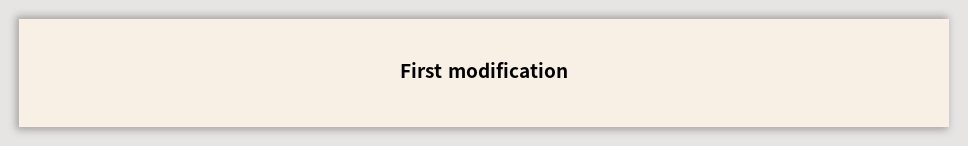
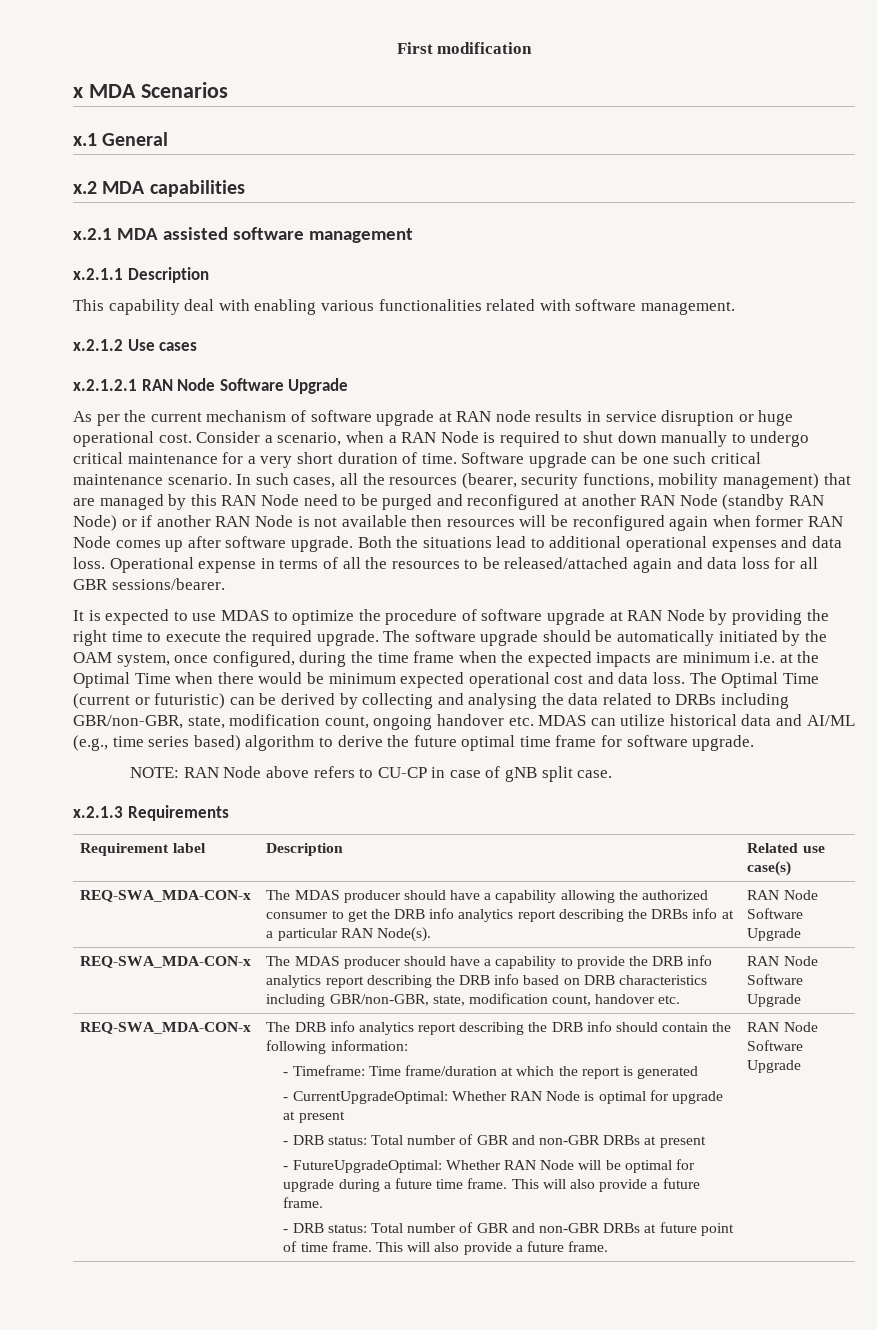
+ x MDA Scenarios
+ x.1 General
+ x.2 MDA capabilities
+ x.2.1 MDA assisted software management
+ x.2.1.1 Description
+ This capability deal with enabling various functionalities related with software management.
+ x.2.1.2 Use cases
+ x.2.1.2.1 RAN Node Software Upgrade
+ As per the current mechanism of software upgrade at RAN node results in service disruption or huge operational cost. Consider a scenario, when a RAN Node is required to shut down manually to undergo critical maintenance for a very short duration of time. Software upgrade can be one such critical maintenance scenario. In such cases, all the resources (bearer, security functions, mobility management) that are managed by this RAN Node need to be purged and reconfigured at another RAN Node (standby RAN Node) or if another RAN Node is not available then resources will be reconfigured again when former RAN Node comes up after software upgrade. Both the situations lead to additional operational expenses and data loss. Operational expense in terms of all the resources to be released/attached again and data loss for all GBR sessions/bearer.
+ It is expected to use MDAS to optimize the procedure of software upgrade at RAN Node by providing the right time to execute the required upgrade. The software upgrade should be automatically initiated by the OAM system, once configured, during the time frame when the expected impacts are minimum i.e. at the Optimal Time when there would be minimum expected operational cost and data loss. The Optimal Time (current or futuristic) can be derived by collecting and analysing the data related to DRBs including GBR/non-GBR, state, modification count, ongoing handover etc. MDAS can utilize historical data and AI/ML (e.g., time series based) algorithm to derive the future optimal time frame for software upgrade.
+ NOTE: RAN Node above refers to CU-CP in case of gNB split case.
+ x.2.1.3 Requirements
+ Requirement label | Description | Related use case(s)
+ REQ-SWA_MDA-CON-x | The MDAS producer should have a capability allowing the authorized consumer to get the DRB info analytics report describing the DRBs info at a particular RAN Node(s). | RAN Node Software Upgrade
+ REQ-SWA_MDA-CON-x | The MDAS producer should have a capability to provide the DRB info analytics report describing the DRB info based on DRB characteristics including GBR/non-GBR, state, modification count, handover etc. | RAN Node Software Upgrade
+ REQ-SWA_MDA-CON-x | The DRB info analytics report describing the DRB info should contain the following information:
+ - Timeframe: Time frame/duration at which the report is generated
+ - CurrentUpgradeOptimal: Whether RAN Node is optimal for upgrade at present
+ - DRB status: Total number of GBR and non-GBR DRBs at present
+ - FutureUpgradeOptimal: Whether RAN Node will be optimal for upgrade during a future time frame. This will also provide a future frame.
+ - DRB status: Total number of GBR and non-GBR DRBs at future point of time frame. This will also provide a future frame. | RAN Node Software Upgrade

